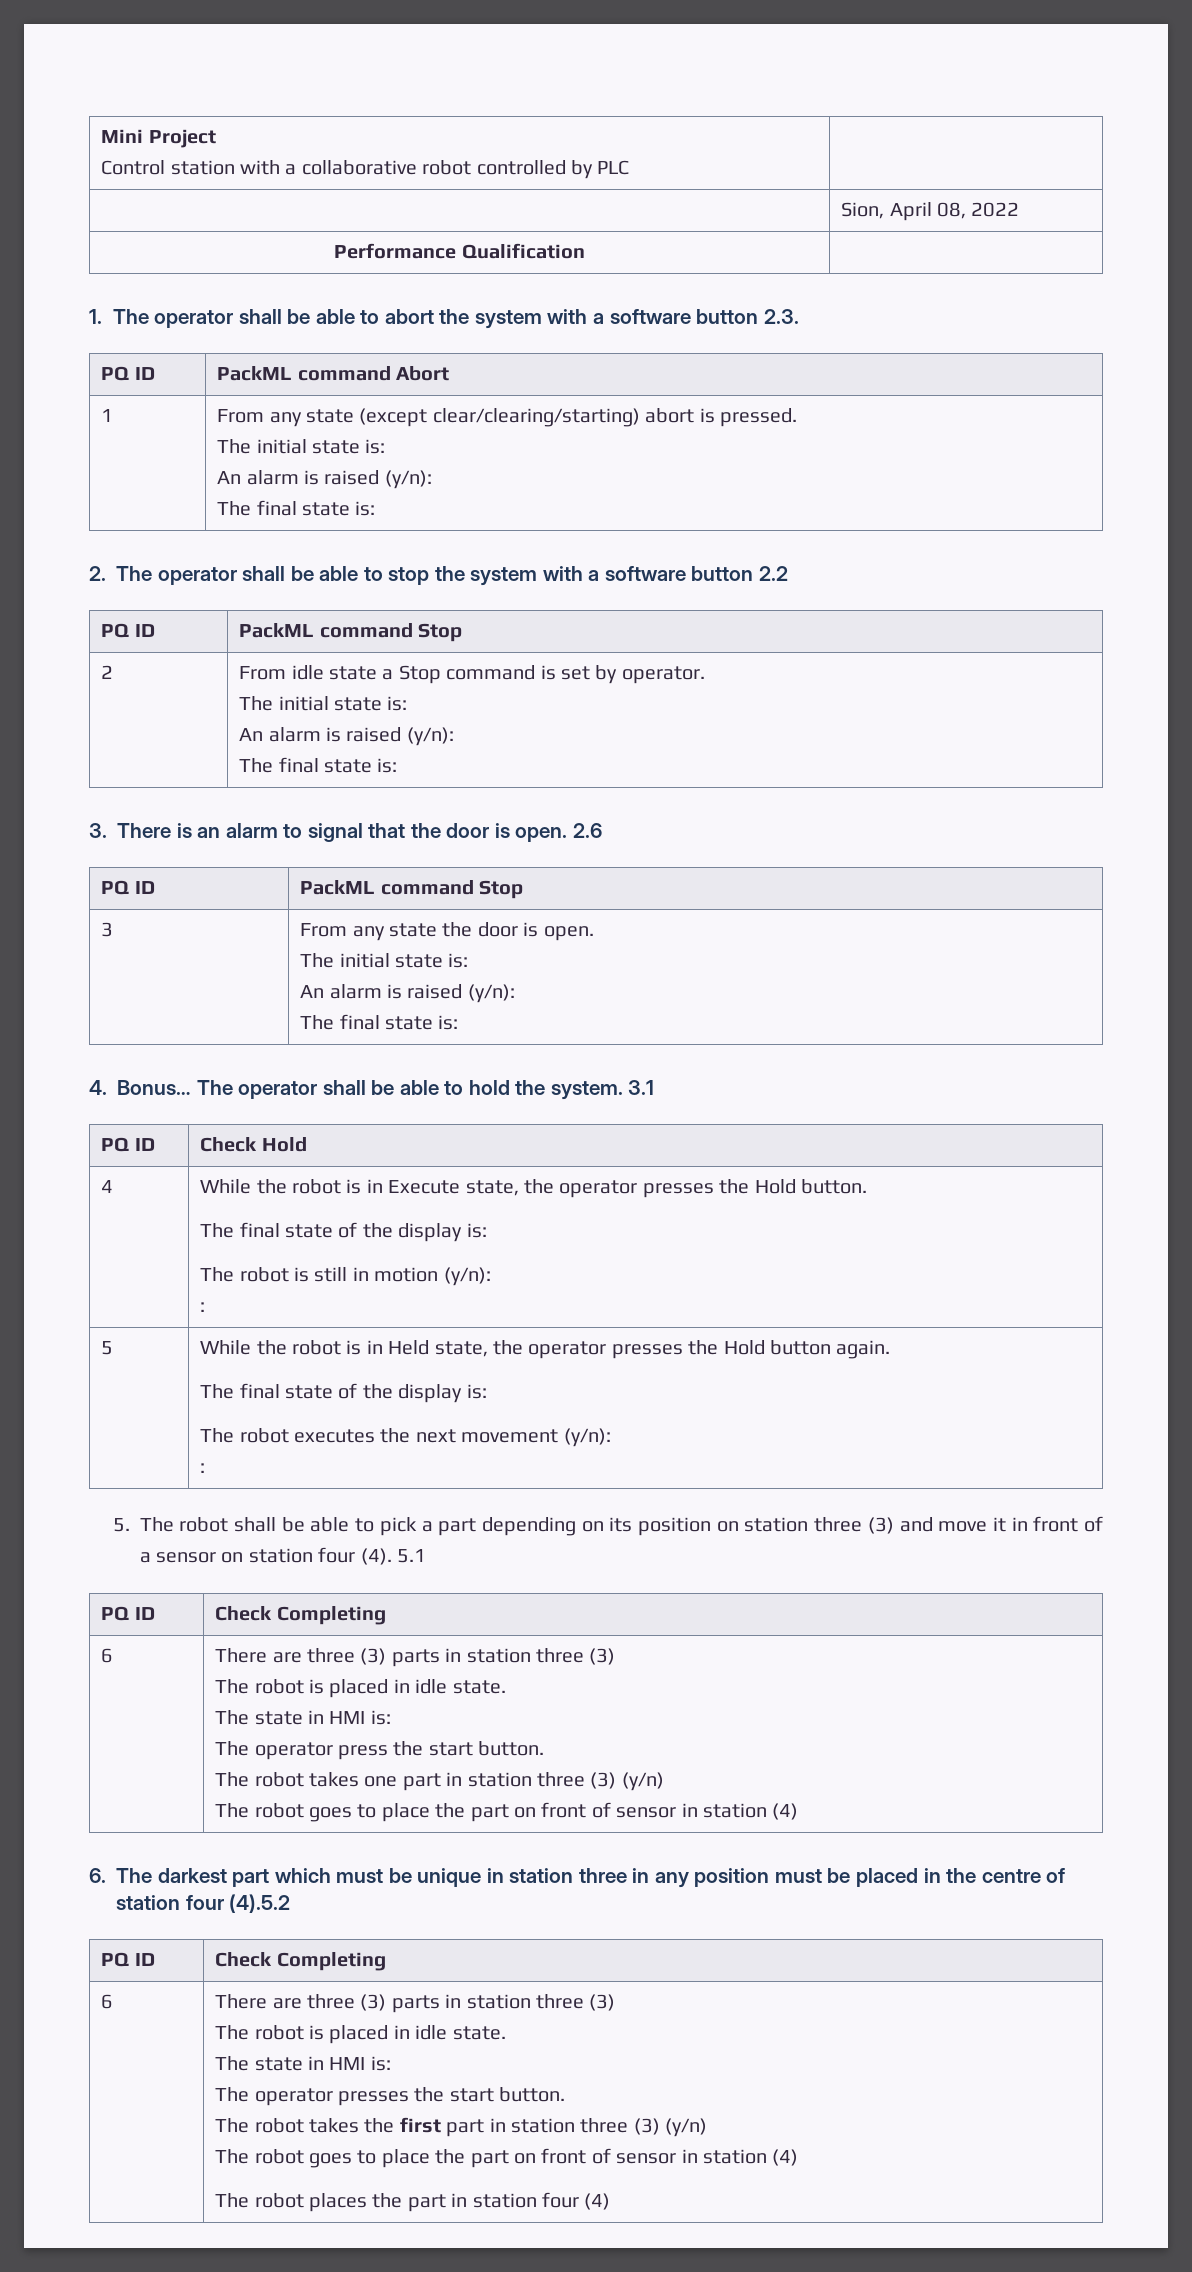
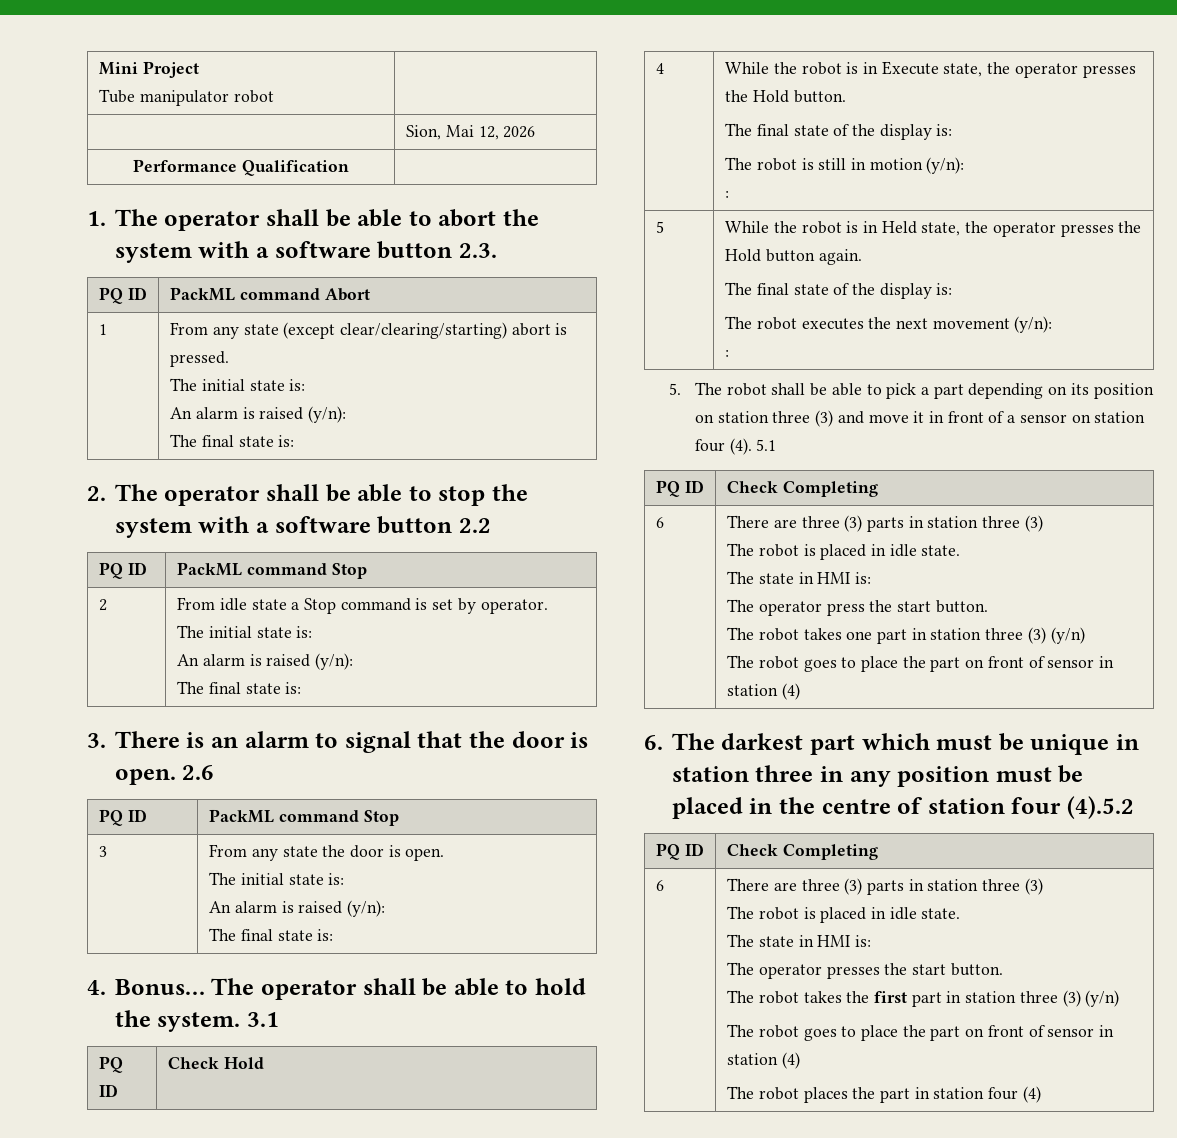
  Mini Project
- Control station with a collaborative robot controlled by PLC |
- | Sion, April 08, 2022
+ Tube manipulator robot |
+ | Sion, Mai 12, 2026

